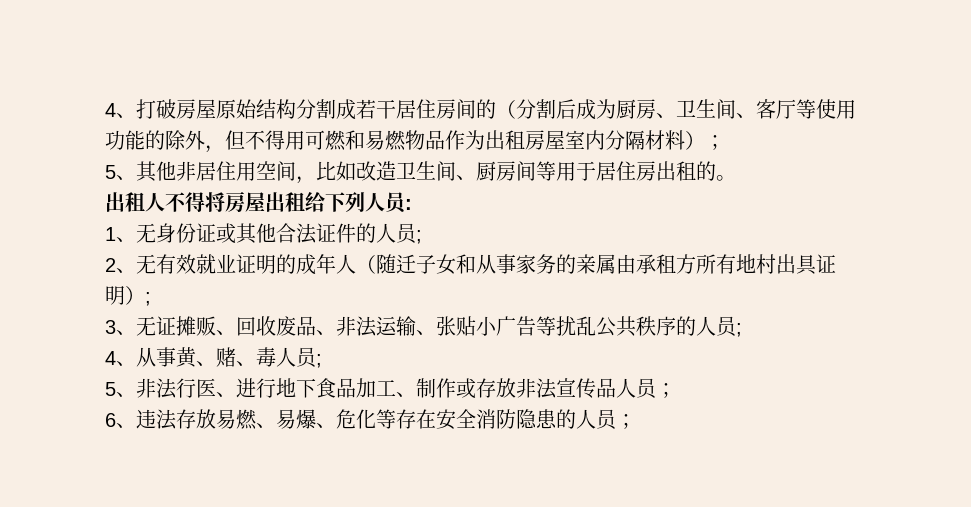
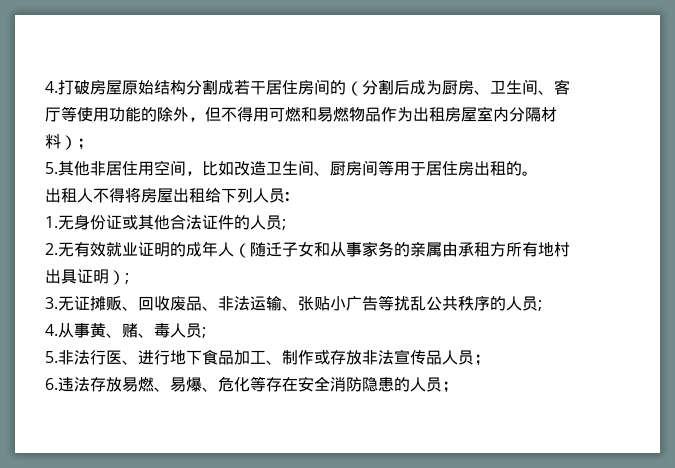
- 4、打破房屋原始结构分割成若干居住房间的（分割后成为厨房、卫生间、客厅等使用功能的除外，但不得用可燃和易燃物品作为出租房屋室内分隔材料）；
+ 4.打破房屋原始结构分割成若干居住房间的（分割后成为厨房、卫生间、客厅等使用功能的除外，但不得用可燃和易燃物品作为出租房屋室内分隔材料）；
- 5、其他非居住用空间，比如改造卫生间、厨房间等用于居住房出租的。
+ 5.其他非居住用空间，比如改造卫生间、厨房间等用于居住房出租的。
- 1、无身份证或其他合法证件的人员;
+ 1.无身份证或其他合法证件的人员;
- 2、无有效就业证明的成年人（随迁子女和从事家务的亲属由承租方所有地村出具证明）;
+ 2.无有效就业证明的成年人（随迁子女和从事家务的亲属由承租方所有地村出具证明）;
- 3、无证摊贩、回收废品、非法运输、张贴小广告等扰乱公共秩序的人员;
+ 3.无证摊贩、回收废品、非法运输、张贴小广告等扰乱公共秩序的人员;
- 4、从事黄、赌、毒人员;
+ 4.从事黄、赌、毒人员;
- 5、非法行医、进行地下食品加工、制作或存放非法宣传品人员；
+ 5.非法行医、进行地下食品加工、制作或存放非法宣传品人员；
- 6、违法存放易燃、易爆、危化等存在安全消防隐患的人员；
+ 6.违法存放易燃、易爆、危化等存在安全消防隐患的人员；

